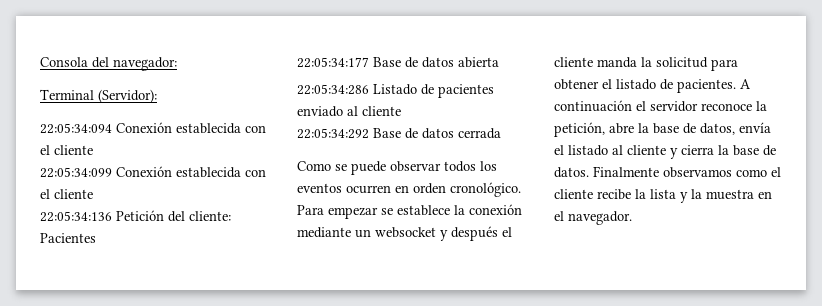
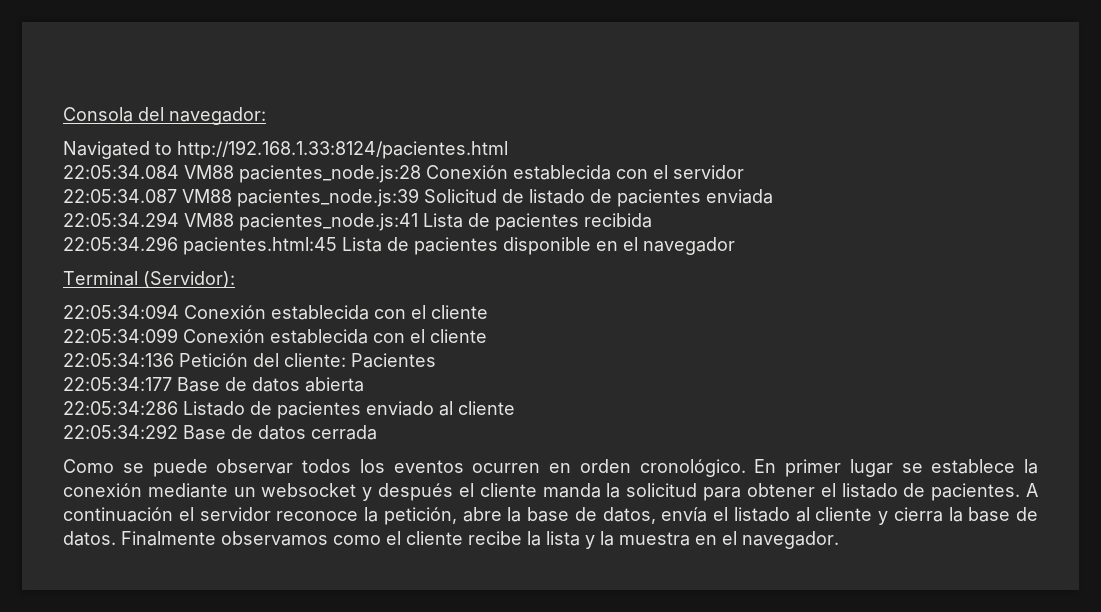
+ Navigated to http://192.168.1.33:8124/pacientes.html
+ 22:05:34.084 VM88 pacientes_node.js:28 Conexión establecida con el servidor
+ 22:05:34.087 VM88 pacientes_node.js:39 Solicitud de listado de pacientes enviada
+ 22:05:34.294 VM88 pacientes_node.js:41 Lista de pacientes recibida
+ 22:05:34.296 pacientes.html:45 Lista de pacientes disponible en el navegador
- Para empezar se establece la conexión mediante un websocket y después el cliente manda la solicitud para obtener el listado de pacientes.
+ En primer lugar se establece la conexión mediante un websocket y después el cliente manda la solicitud para obtener el listado de pacientes.

